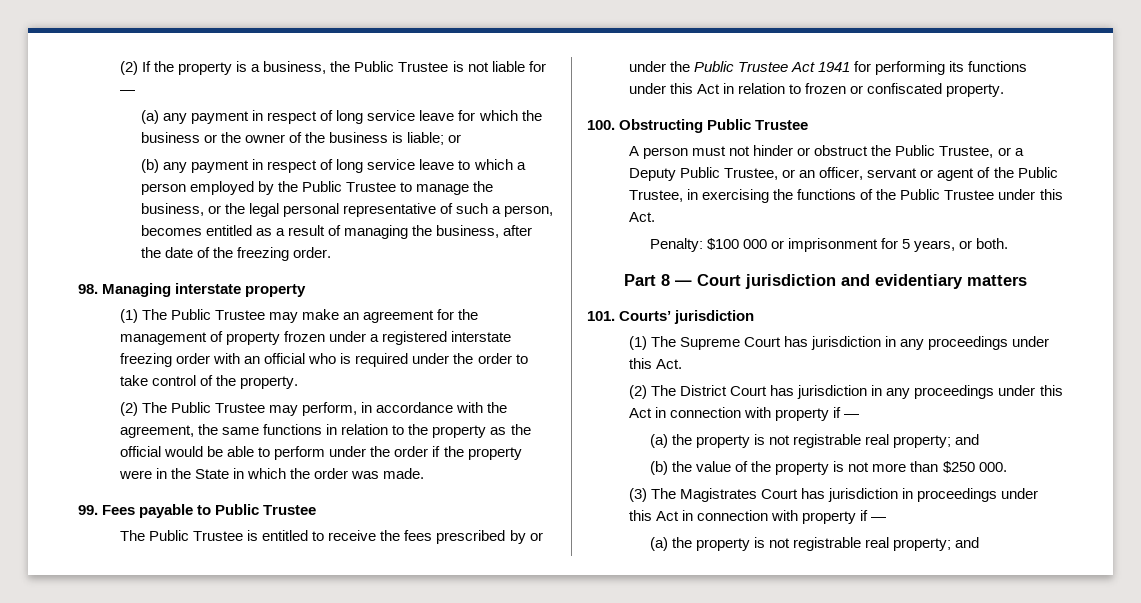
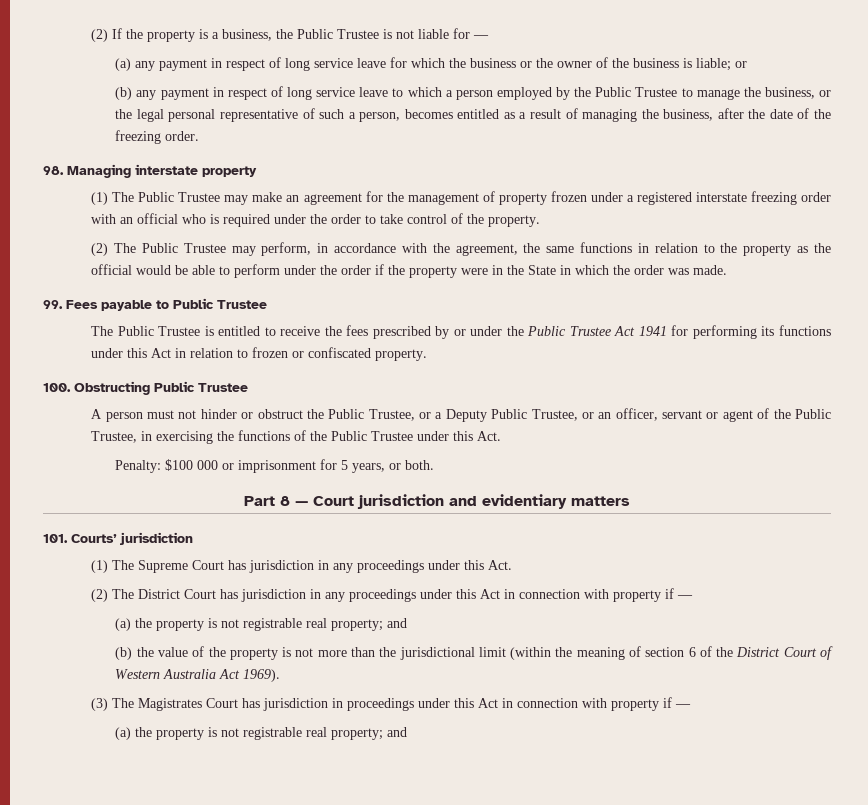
- (b) the value of the property is not more than $250 000.
+ (b) the value of the property is not more than the jurisdictional limit (within the meaning of section 6 of the District Court of Western Australia Act 1969).

